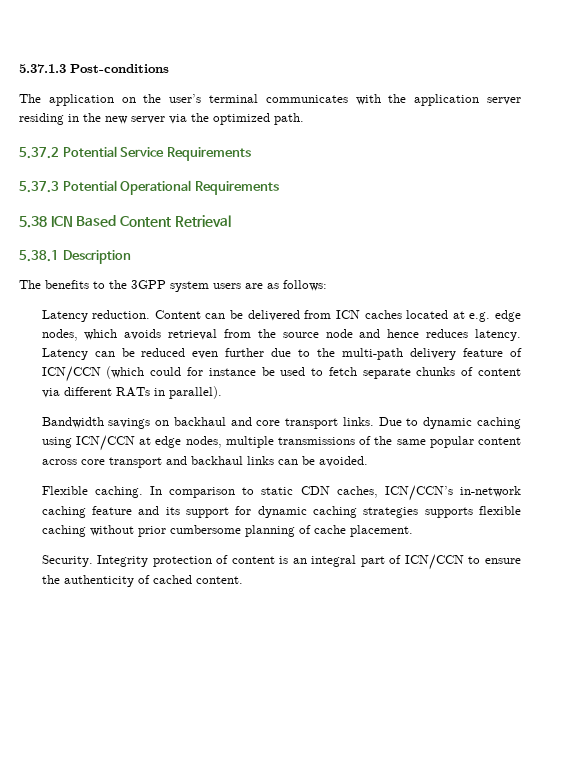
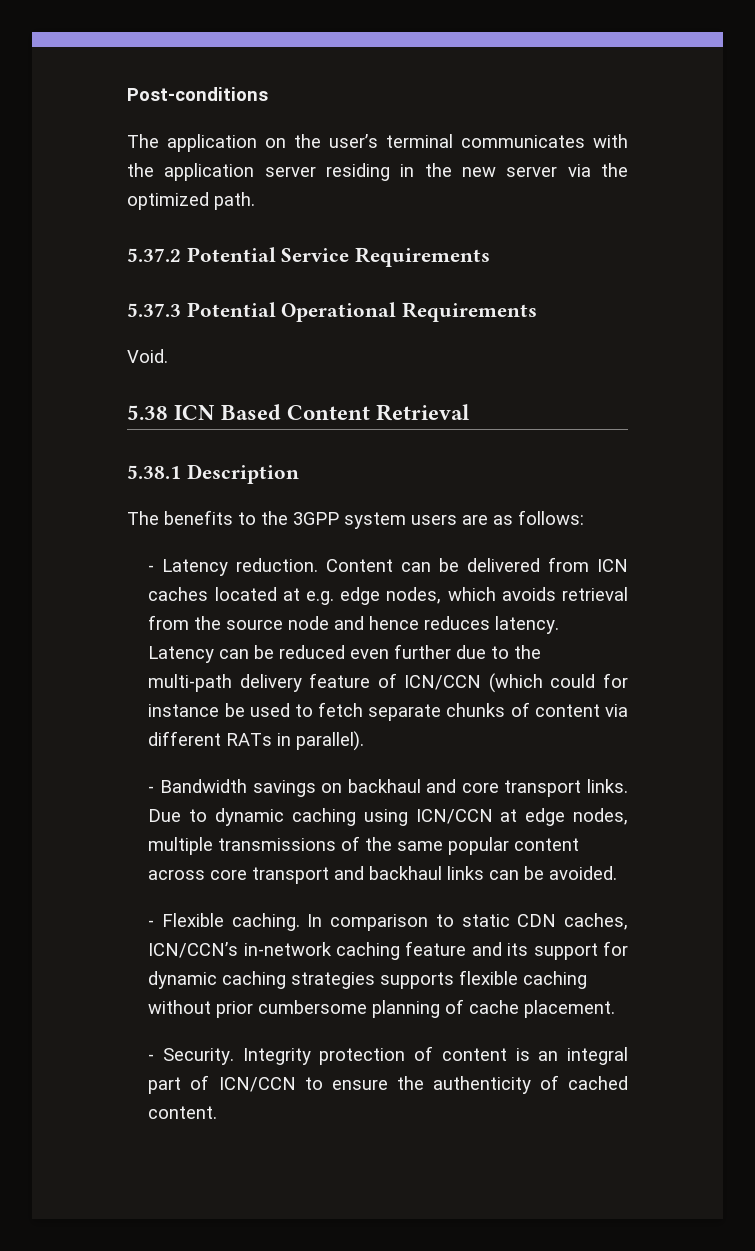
- 5.37.1.3 Post-conditions
+ Post-conditions
+ Void.
- Latency reduction.
+ - Latency reduction.
- Bandwidth savings on backhaul and core transport links.
+ - Bandwidth savings on backhaul and core transport links.
- Flexible caching.
+ - Flexible caching.
- Security.
+ - Security.

